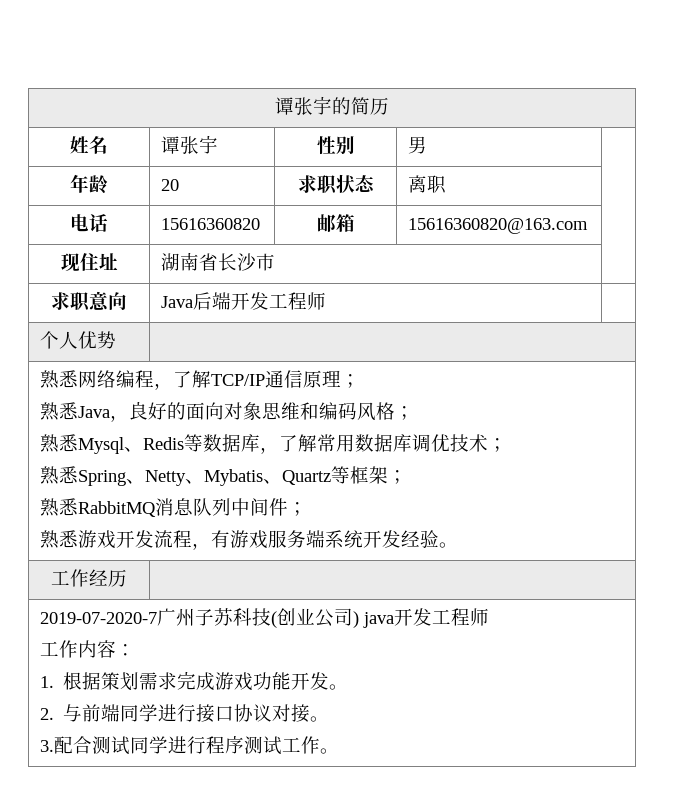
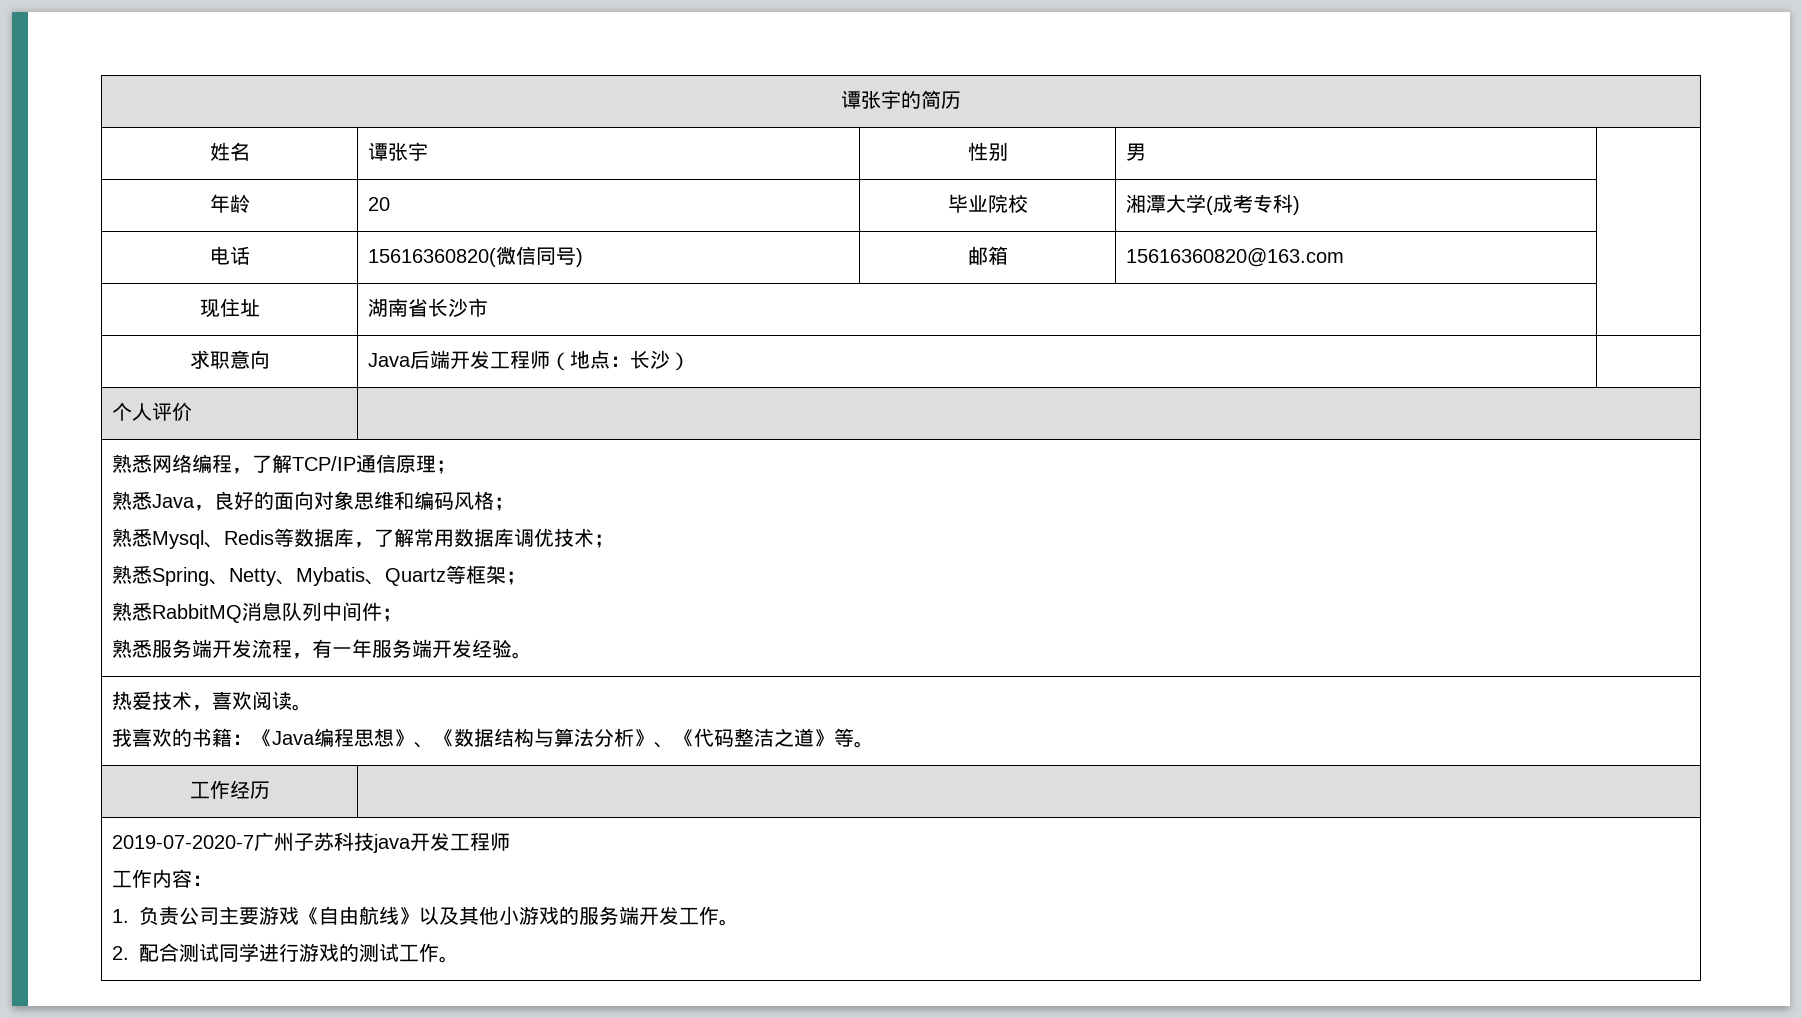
- 年龄 | 20 | 求职状态 | 离职 |
- 电话 | 15616360820 | 邮箱 | 15616360820@163.com |
+ 年龄 | 20 | 毕业院校 | 湘潭大学(成考专科) |
+ 电话 | 15616360820(微信同号) | 邮箱 | 15616360820@163.com |
- 求职意向 | Java后端开发工程师 |
+ 求职意向 | Java后端开发工程师（地点：长沙） |
- 个人优势 |
+ 个人评价 |
- 熟悉游戏开发流程，有游戏服务端系统开发经验。
+ 熟悉服务端开发流程，有一年服务端开发经验。
+ 热爱技术，喜欢阅读。
+ 我喜欢的书籍：《Java编程思想》、《数据结构与算法分析》、《代码整洁之道》等。
- 2019-07-2020-7广州子苏科技(创业公司) java开发工程师
+ 2019-07-2020-7广州子苏科技java开发工程师
  工作内容：
- 1.根据策划需求完成游戏功能开发。
- 2.与前端同学进行接口协议对接。
- 3.配合测试同学进行程序测试工作。
+ 1.负责公司主要游戏《自由航线》以及其他小游戏的服务端开发工作。
+ 2.配合测试同学进行游戏的测试工作。

